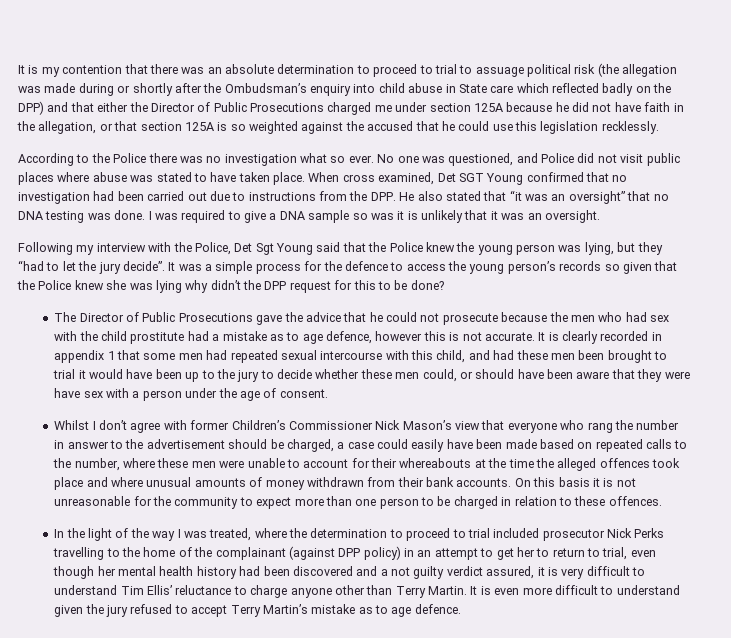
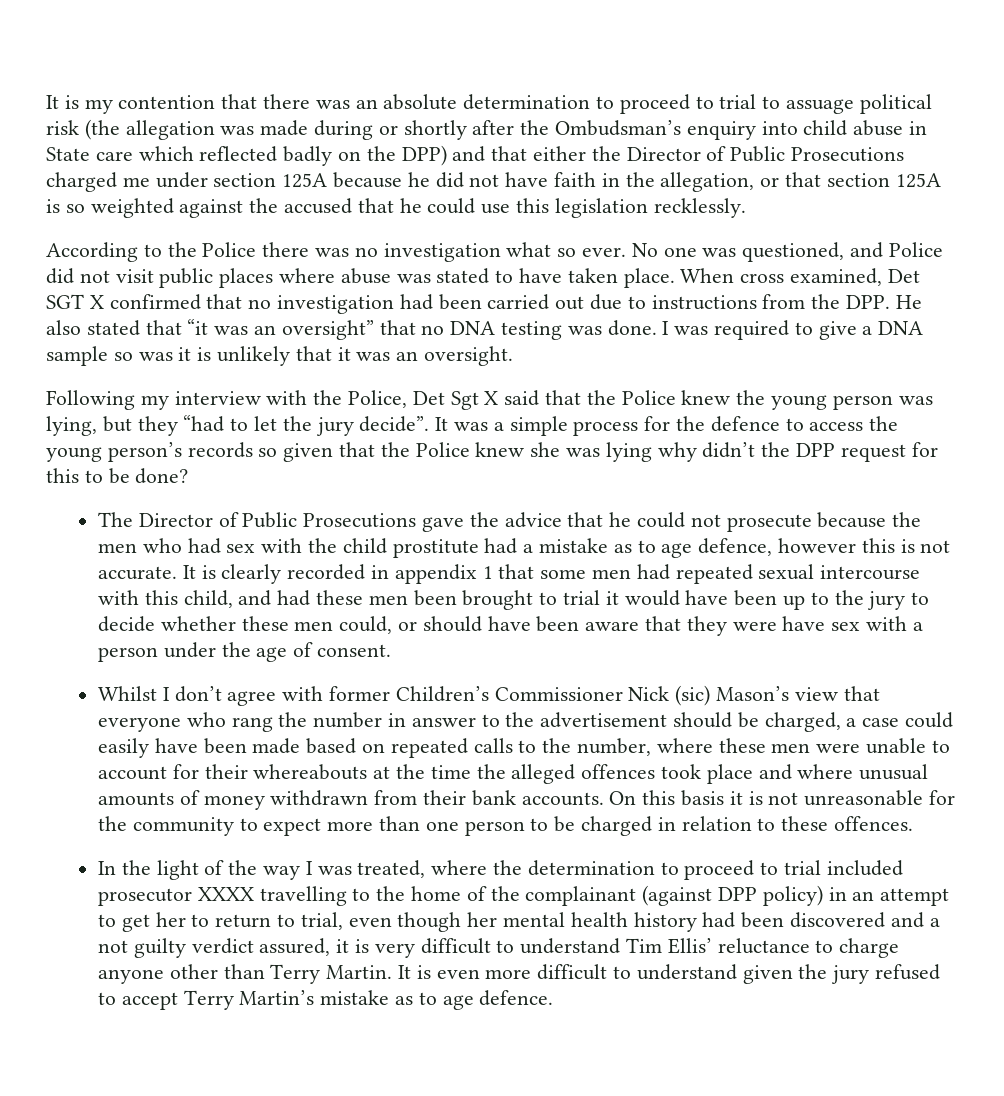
- When cross examined, Det SGT Young confirmed that no investigation had been carried out due to instructions from the DPP. He also stated that “it was an oversight” that no DNA testing was done.
+ When cross examined, Det SGT X confirmed that no investigation had been carried out due to instructions from the DPP. He also stated that “it was an oversight” that no DNA testing was done.
- Following my interview with the Police, Det Sgt Young said that the Police knew the young person was lying, but they “had to let the jury decide”.
+ Following my interview with the Police, Det Sgt X said that the Police knew the young person was lying, but they “had to let the jury decide”.
- Whilst I don’t agree with former Children’s Commissioner Nick Mason’s view that everyone who rang the number in answer to the advertisement should be charged, a case could easily have been made based on repeated calls to the number, where these men were unable to account for their whereabouts at the time the alleged offences took place and where unusual amounts of money withdrawn from their bank accounts.
+ Whilst I don’t agree with former Children’s Commissioner Nick (sic) Mason’s view that everyone who rang the number in answer to the advertisement should be charged, a case could easily have been made based on repeated calls to the number, where these men were unable to account for their whereabouts at the time the alleged offences took place and where unusual amounts of money withdrawn from their bank accounts.
- In the light of the way I was treated, where the determination to proceed to trial included prosecutor Nick Perks travelling to the home of the complainant (against DPP policy) in an attempt to get her to return to trial, even though her mental health history had been discovered and a not guilty verdict assured, it is very difficult to understand Tim Ellis’ reluctance to charge anyone other than Terry Martin.
+ In the light of the way I was treated, where the determination to proceed to trial included prosecutor XXXX travelling to the home of the complainant (against DPP policy) in an attempt to get her to return to trial, even though her mental health history had been discovered and a not guilty verdict assured, it is very difficult to understand Tim Ellis’ reluctance to charge anyone other than Terry Martin.

